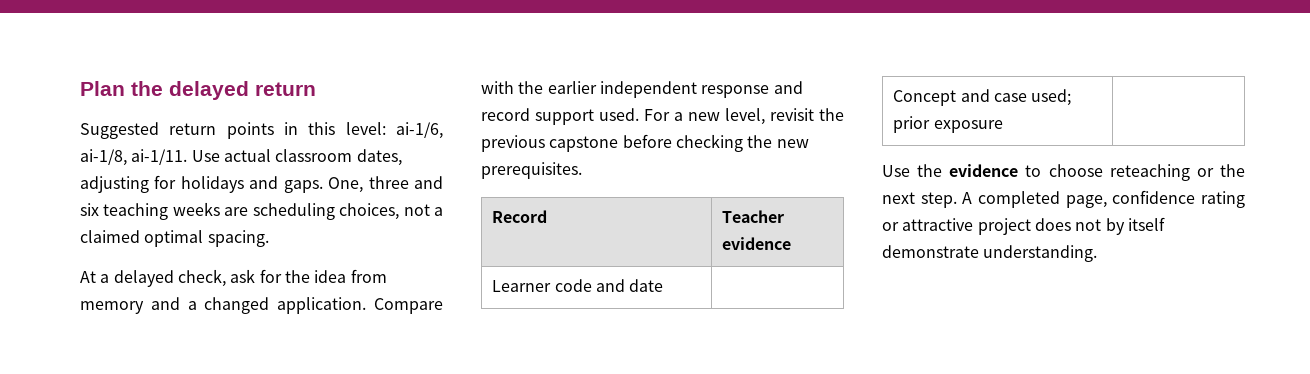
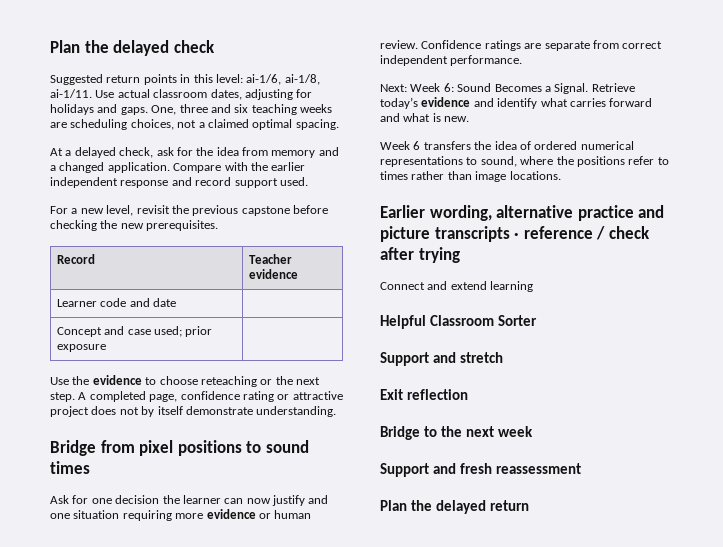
- Plan the delayed return
+ Plan the delayed check
- Compare with the earlier independent response and record support used. For a new level, revisit the previous capstone before checking the new prerequisites.
+ Compare with the earlier independent response and record support used.
+ For a new level, revisit the previous capstone before checking the new prerequisites.
+ Bridge from pixel positions to sound times
+ Ask for one decision the learner can now justify and one situation requiring more evidence or human review. Confidence ratings are separate from correct independent performance.
+ Next: Week 6: Sound Becomes a Signal. Retrieve today’s evidence and identify what carries forward and what is new.
+ Week 6 transfers the idea of ordered numerical representations to sound, where the positions refer to times rather than image locations.
+ Earlier wording, alternative practice and picture transcripts · reference / check after trying
+ Connect and extend learning
+ Helpful Classroom Sorter
+ Support and stretch
+ Exit reflection
+ Bridge to the next week
+ Support and fresh reassessment
+ Plan the delayed return

